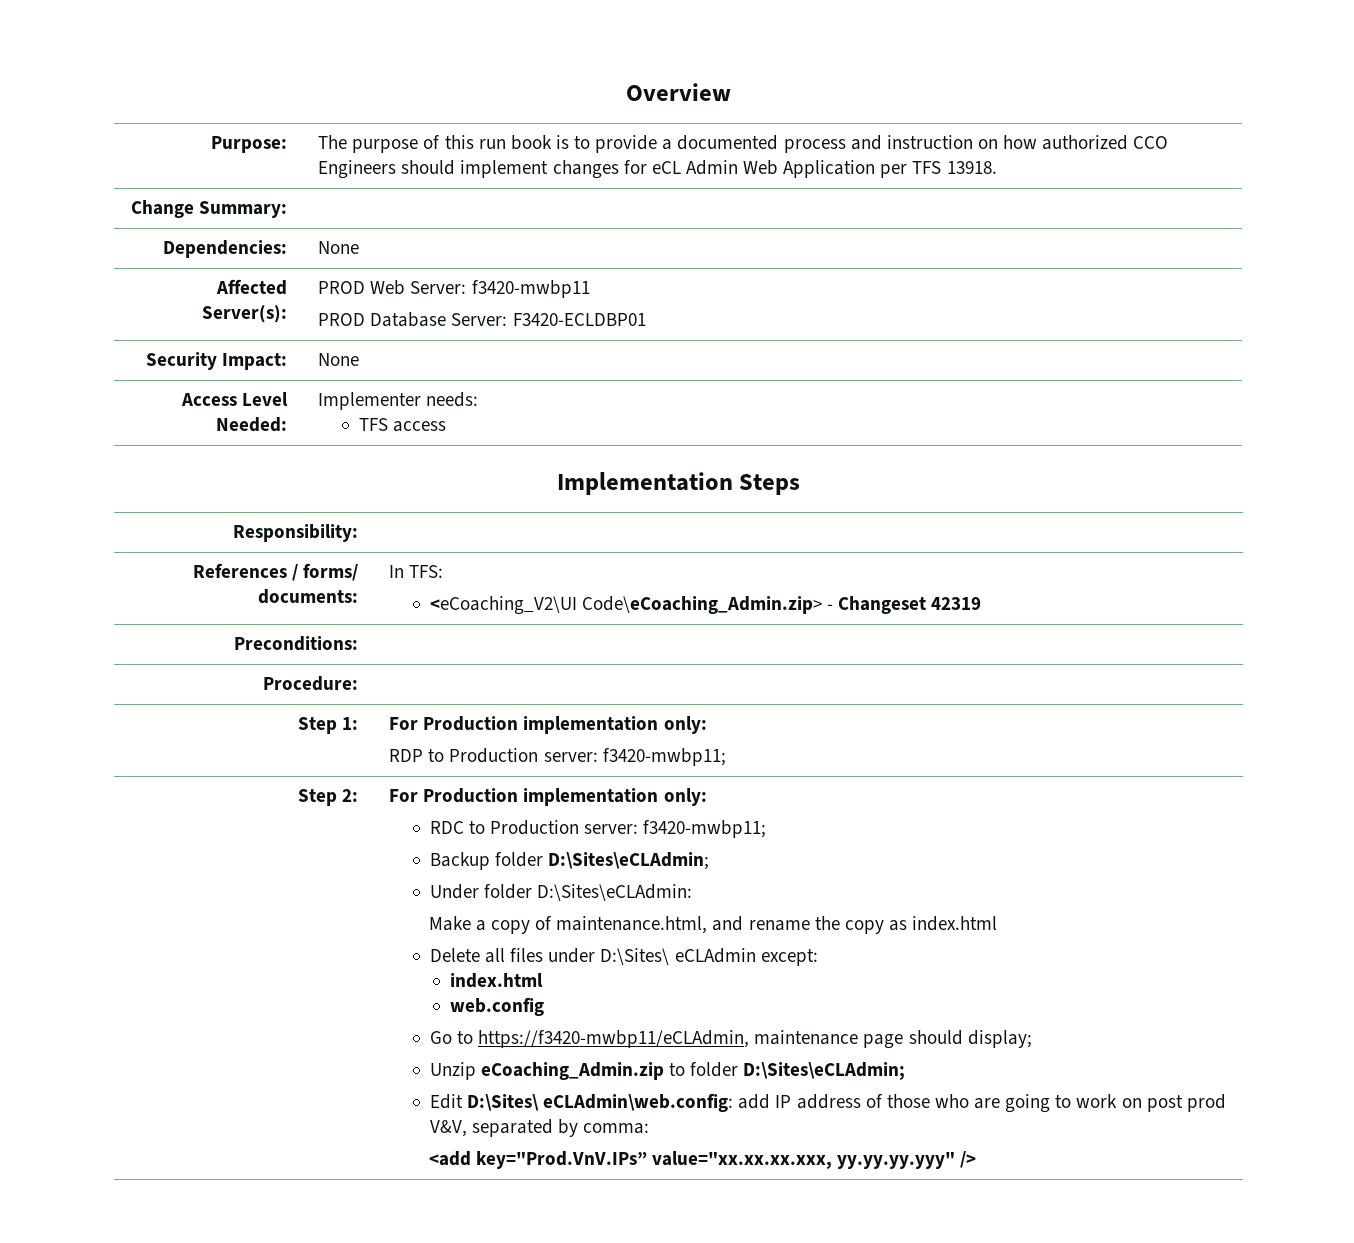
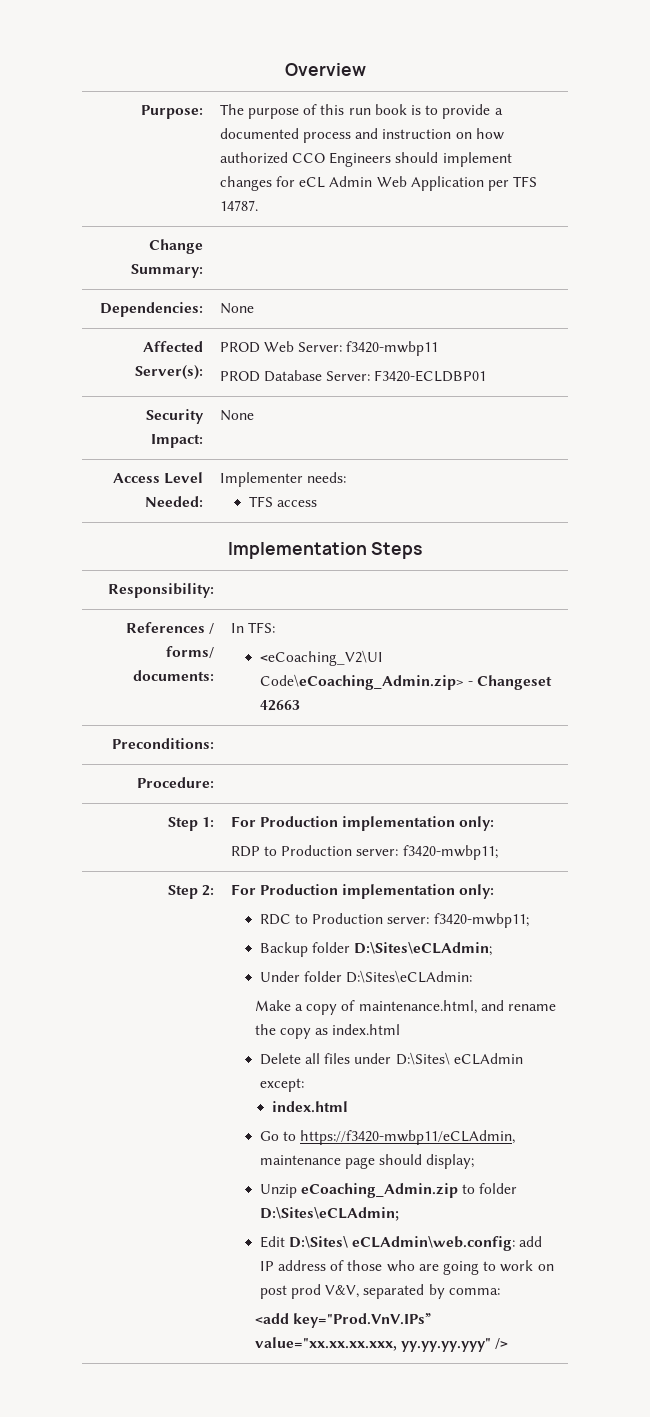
- Purpose: | The purpose of this run book is to provide a documented process and instruction on how authorized CCO Engineers should implement changes for eCL Admin Web Application per TFS 13918.
+ Purpose: | The purpose of this run book is to provide a documented process and instruction on how authorized CCO Engineers should implement changes for eCL Admin Web Application per TFS 14787.
  References / forms/ documents: | In TFS:
- <eCoaching_V2\UI Code\eCoaching_Admin.zip> - Changeset 42319
+ <eCoaching_V2\UI Code\eCoaching_Admin.zip> - Changeset 42663
- web.config

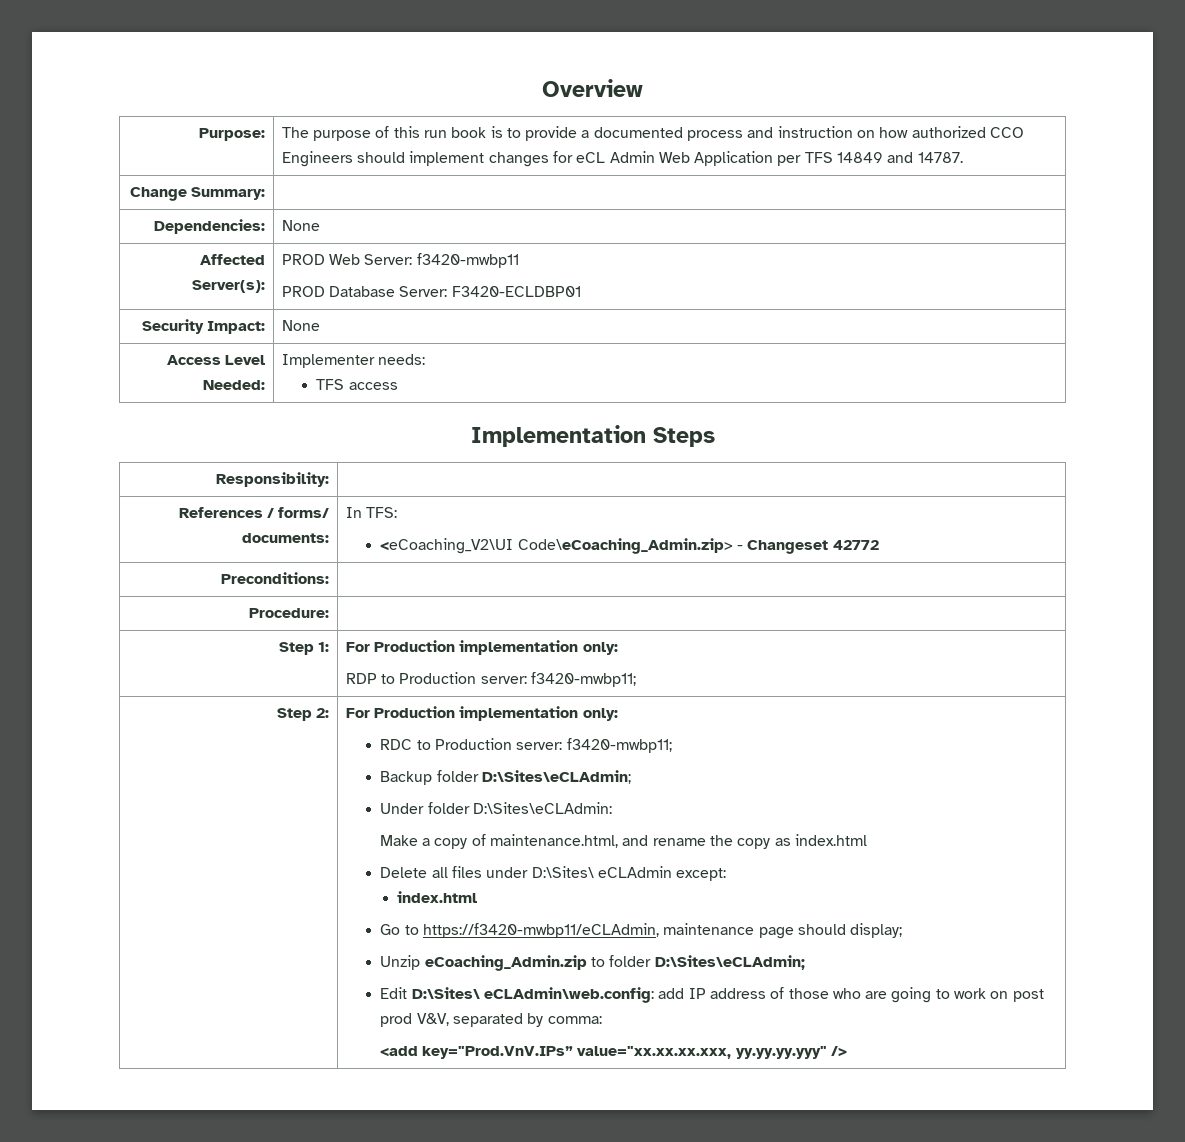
- Purpose: | The purpose of this run book is to provide a documented process and instruction on how authorized CCO Engineers should implement changes for eCL Admin Web Application per TFS 14787.
+ Purpose: | The purpose of this run book is to provide a documented process and instruction on how authorized CCO Engineers should implement changes for eCL Admin Web Application per TFS 14849 and 14787.
  References / forms/ documents: | In TFS:
- <eCoaching_V2\UI Code\eCoaching_Admin.zip> - Changeset 42663
+ <eCoaching_V2\UI Code\eCoaching_Admin.zip> - Changeset 42772

